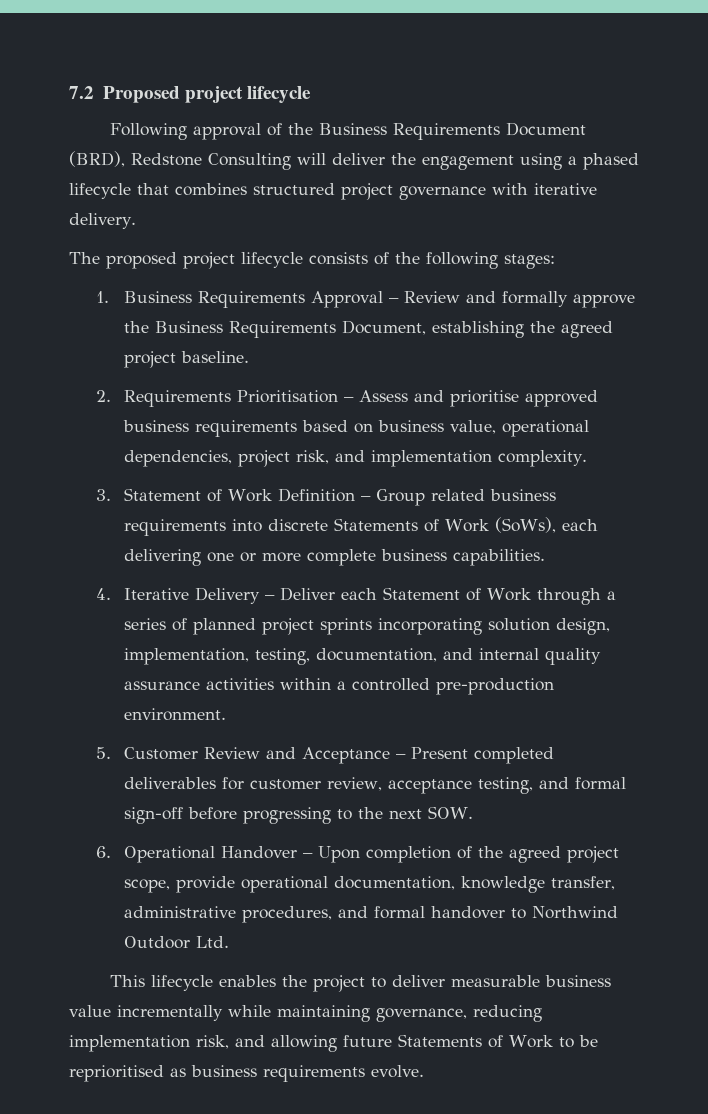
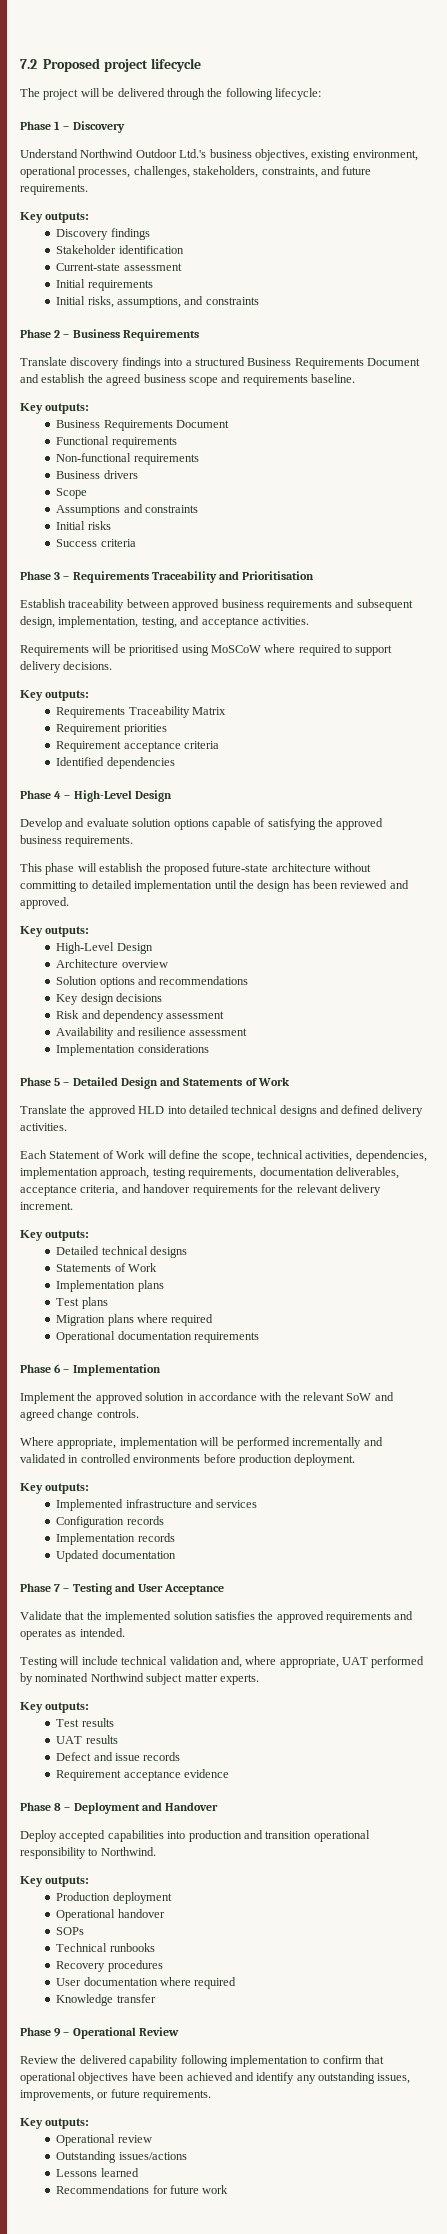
- Following approval of the Business Requirements Document (BRD), Redstone Consulting will deliver the engagement using a phased lifecycle that combines structured project governance with iterative delivery.
- The proposed project lifecycle consists of the following stages:
- 1. Business Requirements Approval – Review and formally approve the Business Requirements Document, establishing the agreed project baseline.
- 2. Requirements Prioritisation – Assess and prioritise approved business requirements based on business value, operational dependencies, project risk, and implementation complexity.
- 3. Statement of Work Definition – Group related business requirements into discrete Statements of Work (SoWs), each delivering one or more complete business capabilities.
- 4. Iterative Delivery – Deliver each Statement of Work through a series of planned project sprints incorporating solution design, implementation, testing, documentation, and internal quality assurance activities within a controlled pre-production environment.
- 5. Customer Review and Acceptance – Present completed deliverables for customer review, acceptance testing, and formal sign-off before progressing to the next SOW.
- 6. Operational Handover – Upon completion of the agreed project scope, provide operational documentation, knowledge transfer, administrative procedures, and formal handover to Northwind Outdoor Ltd.
- This lifecycle enables the project to deliver measurable business value incrementally while maintaining governance, reducing implementation risk, and allowing future Statements of Work to be reprioritised as business requirements evolve.
+ The project will be delivered through the following lifecycle:
+ Phase 1 – Discovery
+ Understand Northwind Outdoor Ltd.'s business objectives, existing environment, operational processes, challenges, stakeholders, constraints, and future requirements.
+ Key outputs:
+ Discovery findings
+ Stakeholder identification
+ Current-state assessment
+ Initial requirements
+ Initial risks, assumptions, and constraints
+ Phase 2 – Business Requirements
+ Translate discovery findings into a structured Business Requirements Document and establish the agreed business scope and requirements baseline.
+ Key outputs:
+ Business Requirements Document
+ Functional requirements
+ Non-functional requirements
+ Business drivers
+ Scope
+ Assumptions and constraints
+ Initial risks
+ Success criteria
+ Phase 3 – Requirements Traceability and Prioritisation
+ Establish traceability between approved business requirements and subsequent design, implementation, testing, and acceptance activities.
+ Requirements will be prioritised using MoSCoW where required to support delivery decisions.
+ Key outputs:
+ Requirements Traceability Matrix
+ Requirement priorities
+ Requirement acceptance criteria
+ Identified dependencies
+ Phase 4 – High-Level Design
+ Develop and evaluate solution options capable of satisfying the approved business requirements.
+ This phase will establish the proposed future-state architecture without committing to detailed implementation until the design has been reviewed and approved.
+ Key outputs:
+ High-Level Design
+ Architecture overview
+ Solution options and recommendations
+ Key design decisions
+ Risk and dependency assessment
+ Availability and resilience assessment
+ Implementation considerations
+ Phase 5 – Detailed Design and Statements of Work
+ Translate the approved HLD into detailed technical designs and defined delivery activities.
+ Each Statement of Work will define the scope, technical activities, dependencies, implementation approach, testing requirements, documentation deliverables, acceptance criteria, and handover requirements for the relevant delivery increment.
+ Key outputs:
+ Detailed technical designs
+ Statements of Work
+ Implementation plans
+ Test plans
+ Migration plans where required
+ Operational documentation requirements
+ Phase 6 – Implementation
+ Implement the approved solution in accordance with the relevant SoW and agreed change controls.
+ Where appropriate, implementation will be performed incrementally and validated in controlled environments before production deployment.
+ Key outputs:
+ Implemented infrastructure and services
+ Configuration records
+ Implementation records
+ Updated documentation
+ Phase 7 – Testing and User Acceptance
+ Validate that the implemented solution satisfies the approved requirements and operates as intended.
+ Testing will include technical validation and, where appropriate, UAT performed by nominated Northwind subject matter experts.
+ Key outputs:
+ Test results
+ UAT results
+ Defect and issue records
+ Requirement acceptance evidence
+ Phase 8 – Deployment and Handover
+ Deploy accepted capabilities into production and transition operational responsibility to Northwind.
+ Key outputs:
+ Production deployment
+ Operational handover
+ SOPs
+ Technical runbooks
+ Recovery procedures
+ User documentation where required
+ Knowledge transfer
+ Phase 9 – Operational Review
+ Review the delivered capability following implementation to confirm that operational objectives have been achieved and identify any outstanding issues, improvements, or future requirements.
+ Key outputs:
+ Operational review
+ Outstanding issues/actions
+ Lessons learned
+ Recommendations for future work

